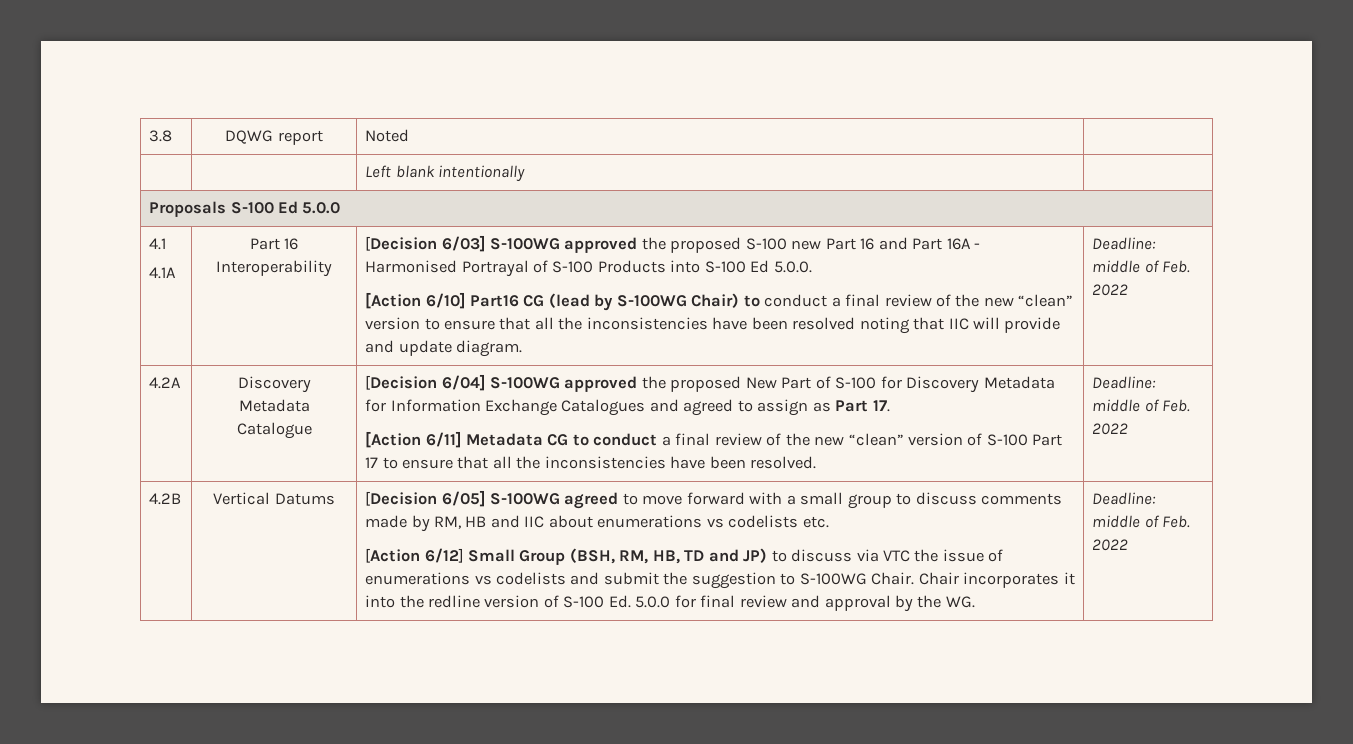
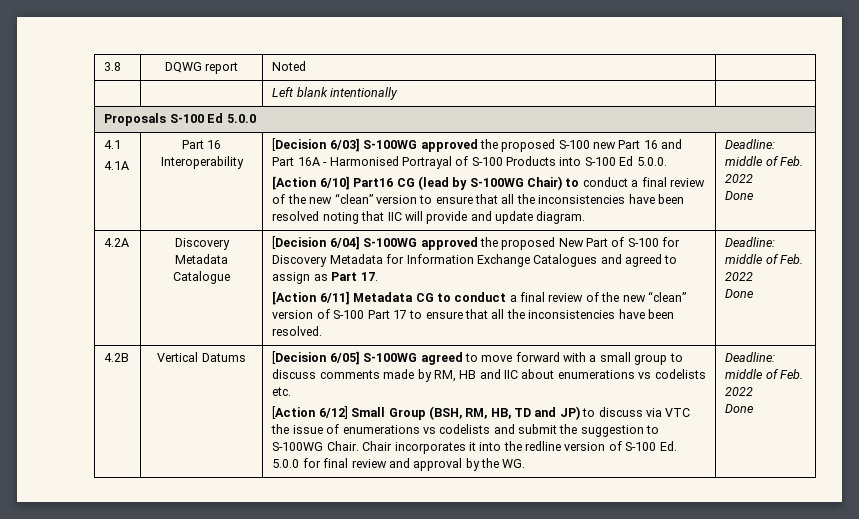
  [Action 6/10] Part16 CG (lead by S-100WG Chair) to conduct a final review of the new “clean” version to ensure that all the inconsistencies have been resolved noting that IIC will provide and update diagram. | Deadline: middle of Feb. 2022
+ Done
  [Action 6/11] Metadata CG to conduct a final review of the new “clean” version of S-100 Part 17 to ensure that all the inconsistencies have been resolved. | Deadline: middle of Feb. 2022
+ Done
  Chair incorporates it into the redline version of S-100 Ed. 5.0.0 for final review and approval by the WG. | Deadline: middle of Feb. 2022
+ Done

